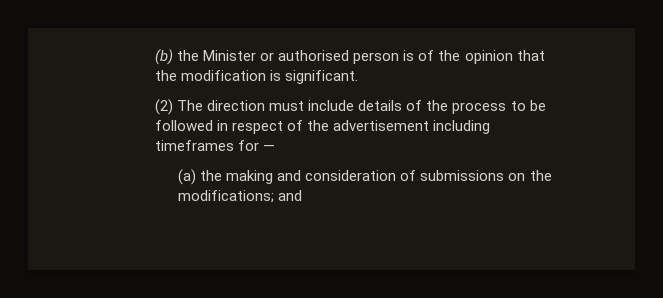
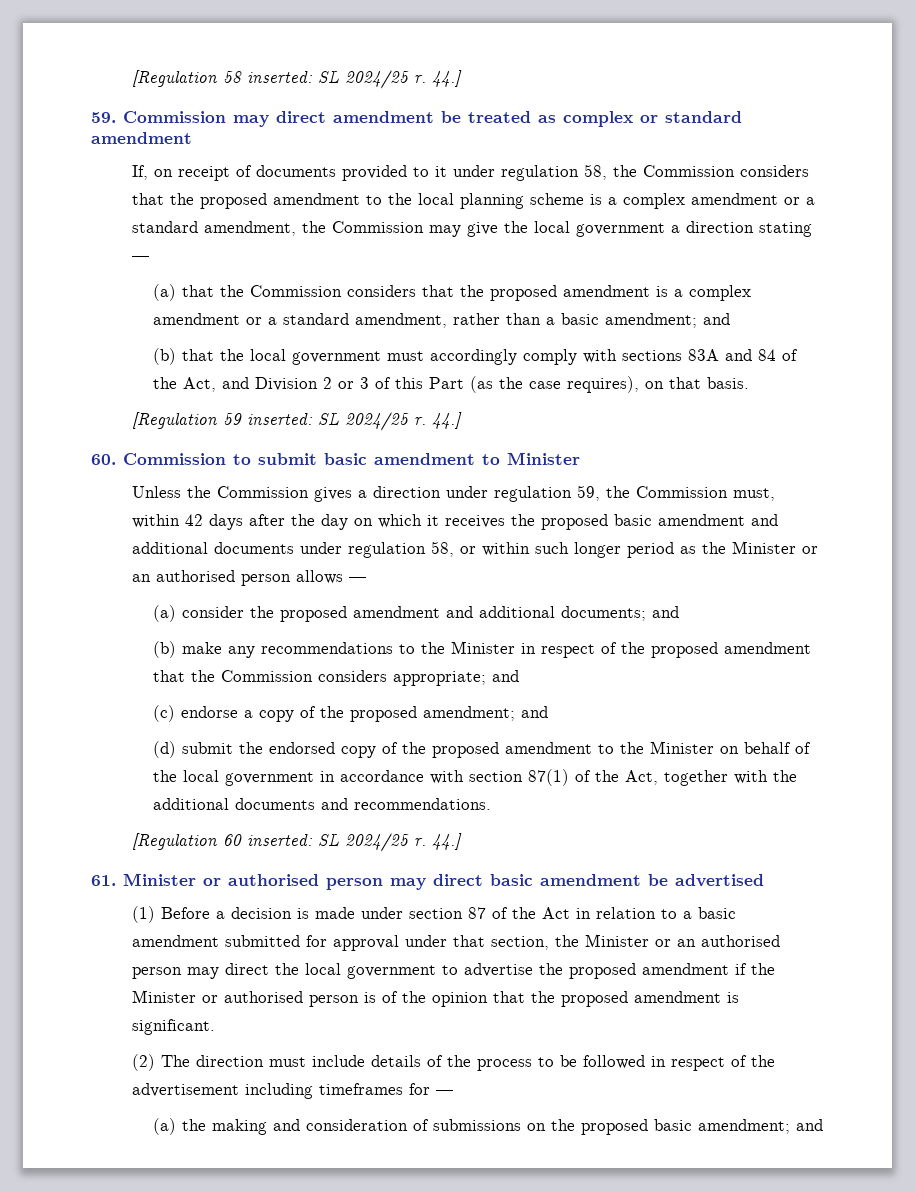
- (b) the Minister or authorised person is of the opinion that the modification is significant.
+ [Regulation 58 inserted: SL 2024/25 r. 44.]
+ 59. Commission may direct amendment be treated as complex or standard amendment
+ If, on receipt of documents provided to it under regulation 58, the Commission considers that the proposed amendment to the local planning scheme is a complex amendment or a standard amendment, the Commission may give the local government a direction stating —
+ (a) that the Commission considers that the proposed amendment is a complex amendment or a standard amendment, rather than a basic amendment; and
+ (b) that the local government must accordingly comply with sections 83A and 84 of the Act, and Division 2 or 3 of this Part (as the case requires), on that basis.
+ [Regulation 59 inserted: SL 2024/25 r. 44.]
+ 60. Commission to submit basic amendment to Minister
+ Unless the Commission gives a direction under regulation 59, the Commission must, within 42 days after the day on which it receives the proposed basic amendment and additional documents under regulation 58, or within such longer period as the Minister or an authorised person allows —
+ (a) consider the proposed amendment and additional documents; and
+ (b) make any recommendations to the Minister in respect of the proposed amendment that the Commission considers appropriate; and
+ (c) endorse a copy of the proposed amendment; and
+ (d) submit the endorsed copy of the proposed amendment to the Minister on behalf of the local government in accordance with section 87(1) of the Act, together with the additional documents and recommendations.
+ [Regulation 60 inserted: SL 2024/25 r. 44.]
+ 61. Minister or authorised person may direct basic amendment be advertised
+ (1) Before a decision is made under section 87 of the Act in relation to a basic amendment submitted for approval under that section, the Minister or an authorised person may direct the local government to advertise the proposed amendment if the Minister or authorised person is of the opinion that the proposed amendment is significant.
- (a) the making and consideration of submissions on the modifications; and
+ (a) the making and consideration of submissions on the proposed basic amendment; and

